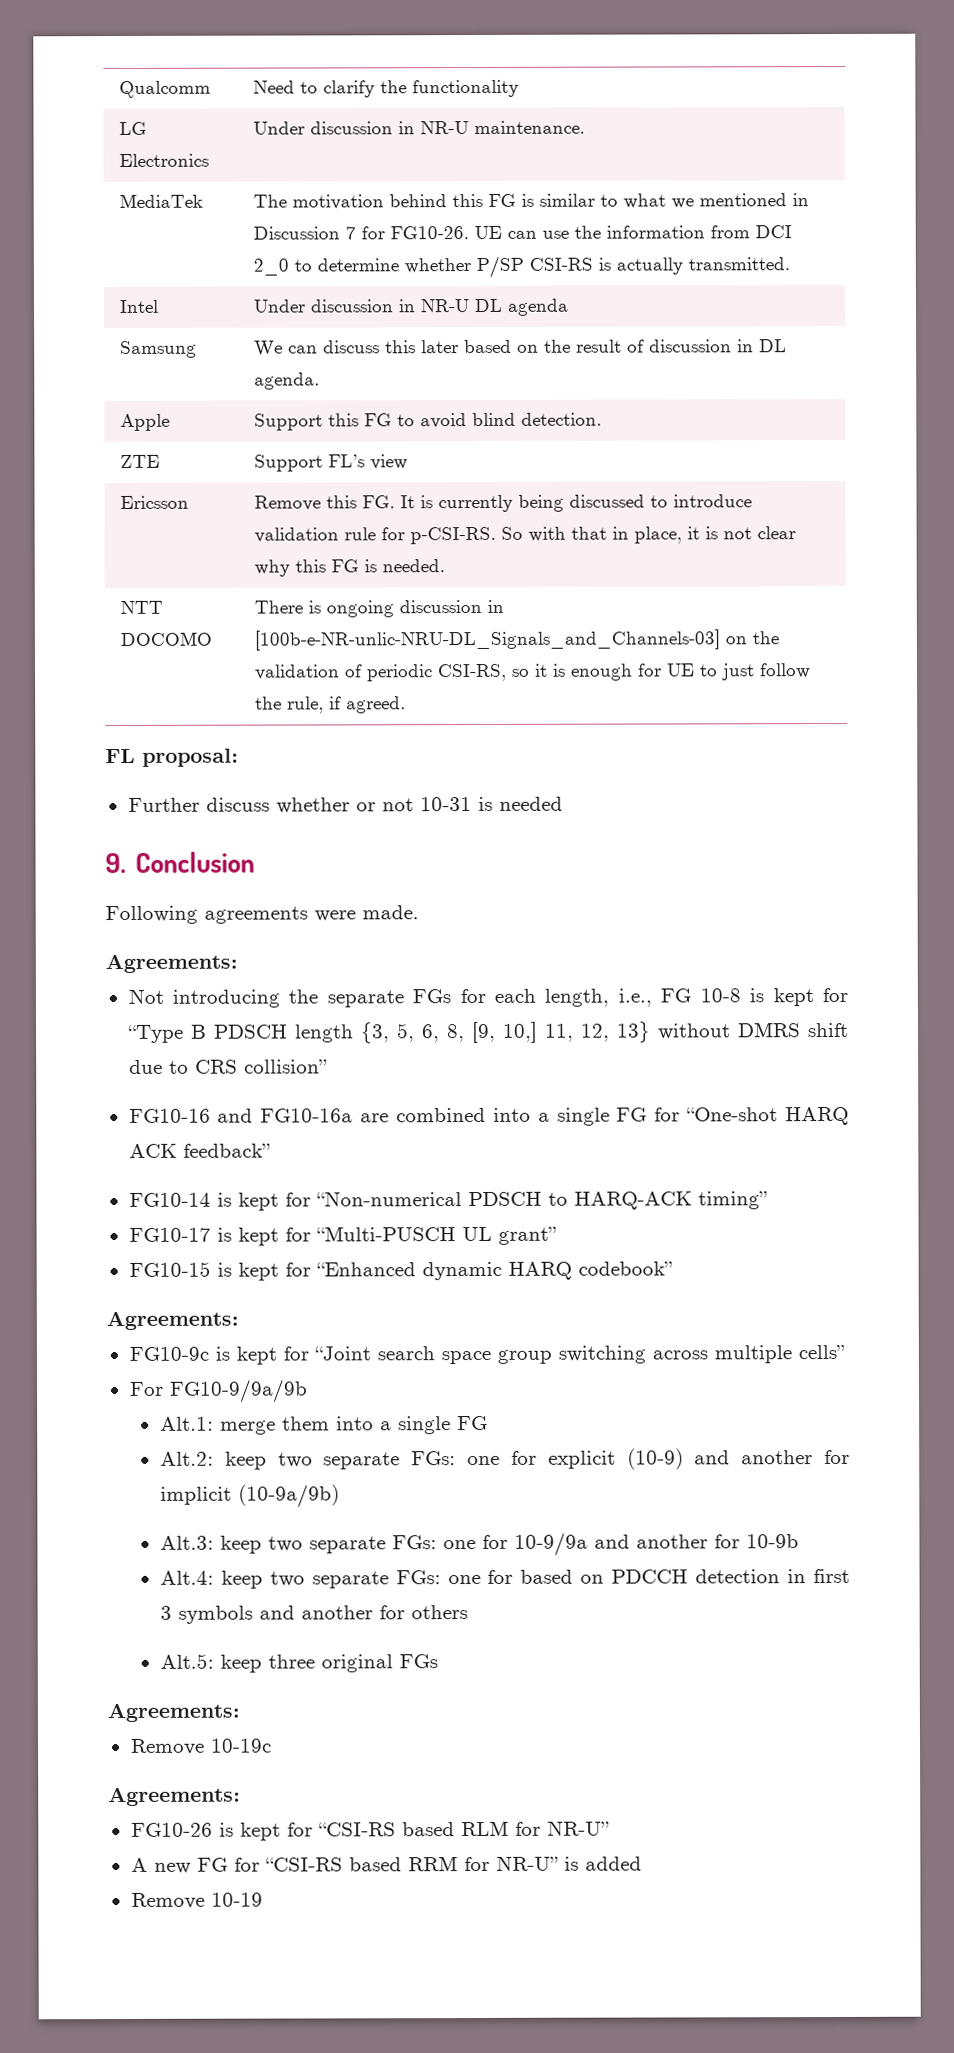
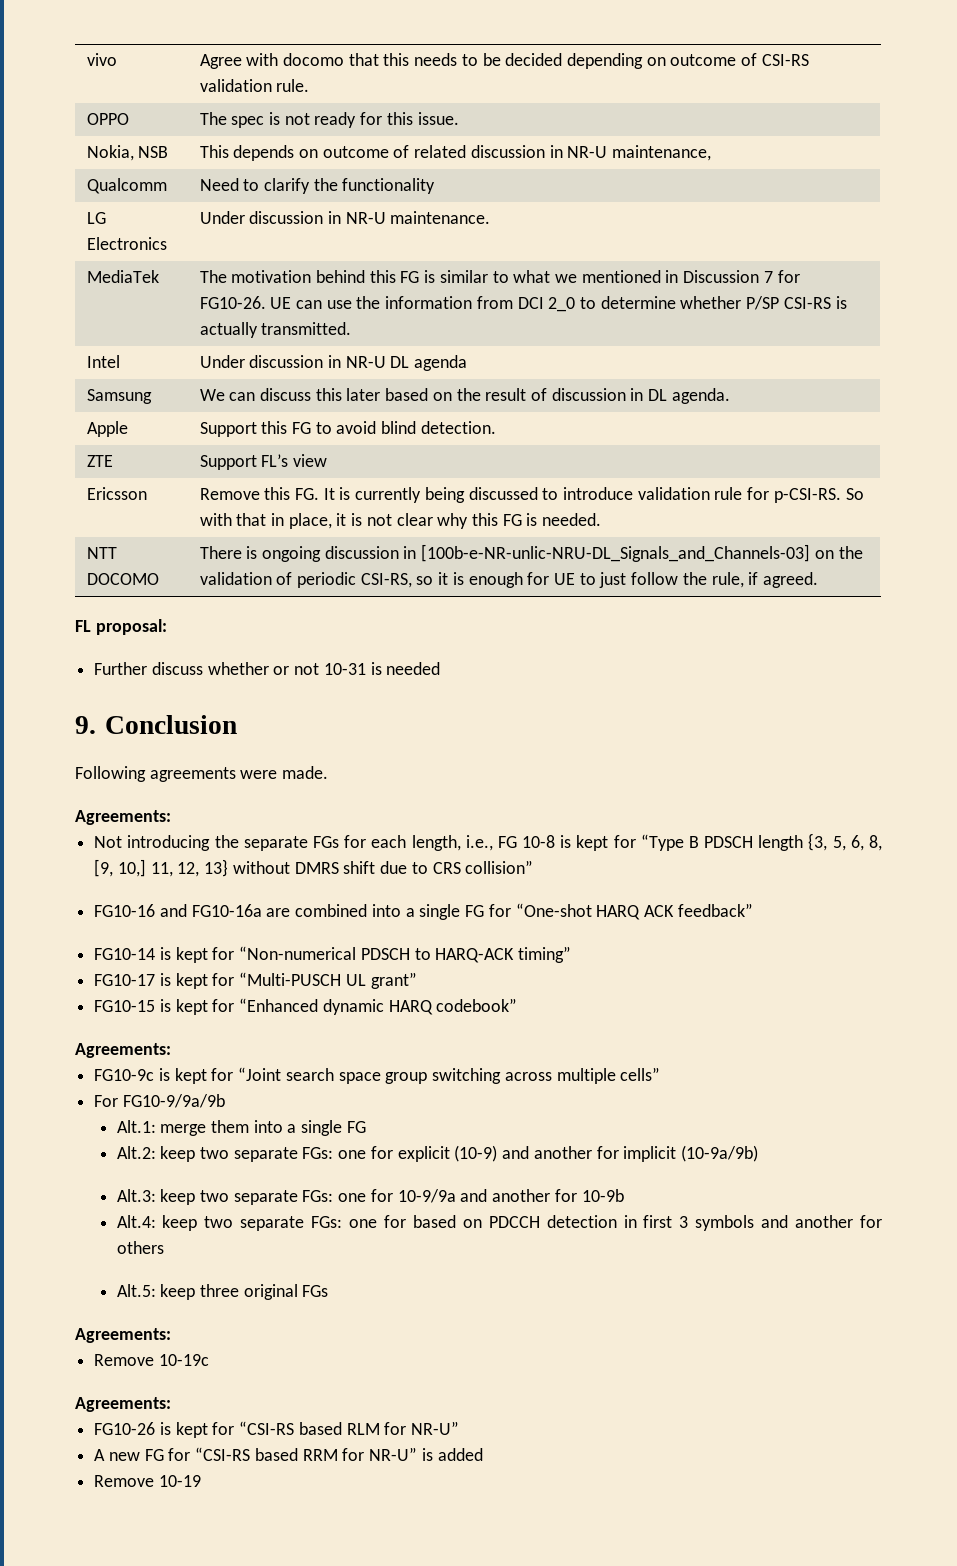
+ vivo | Agree with docomo that this needs to be decided depending on outcome of CSI-RS validation rule.
+ OPPO | The spec is not ready for this issue.
+ Nokia, NSB | This depends on outcome of related discussion in NR-U maintenance,

